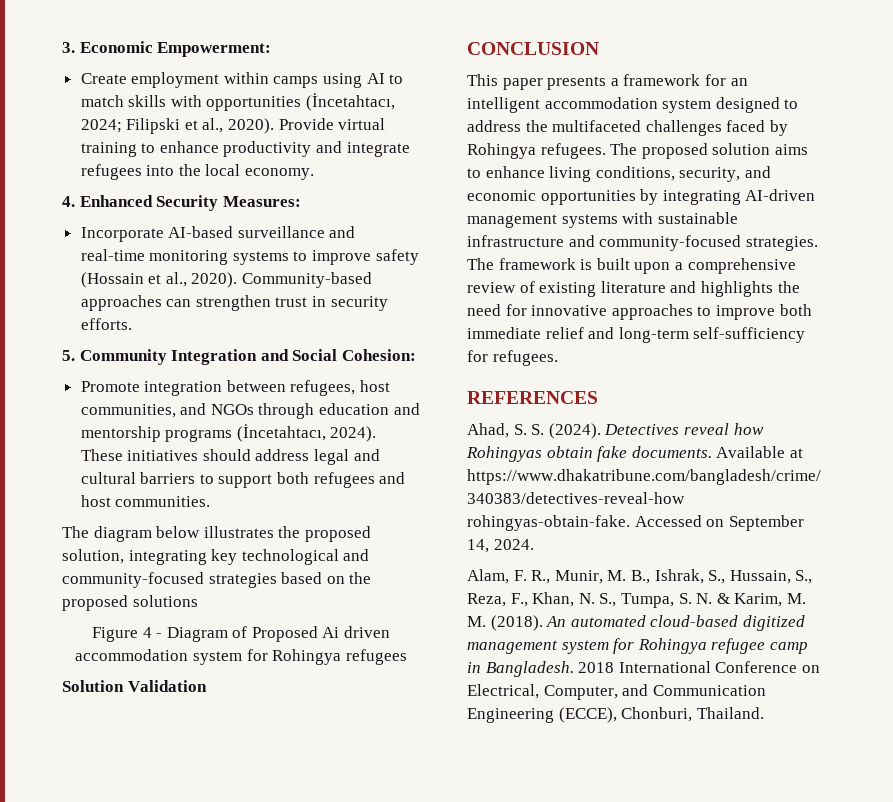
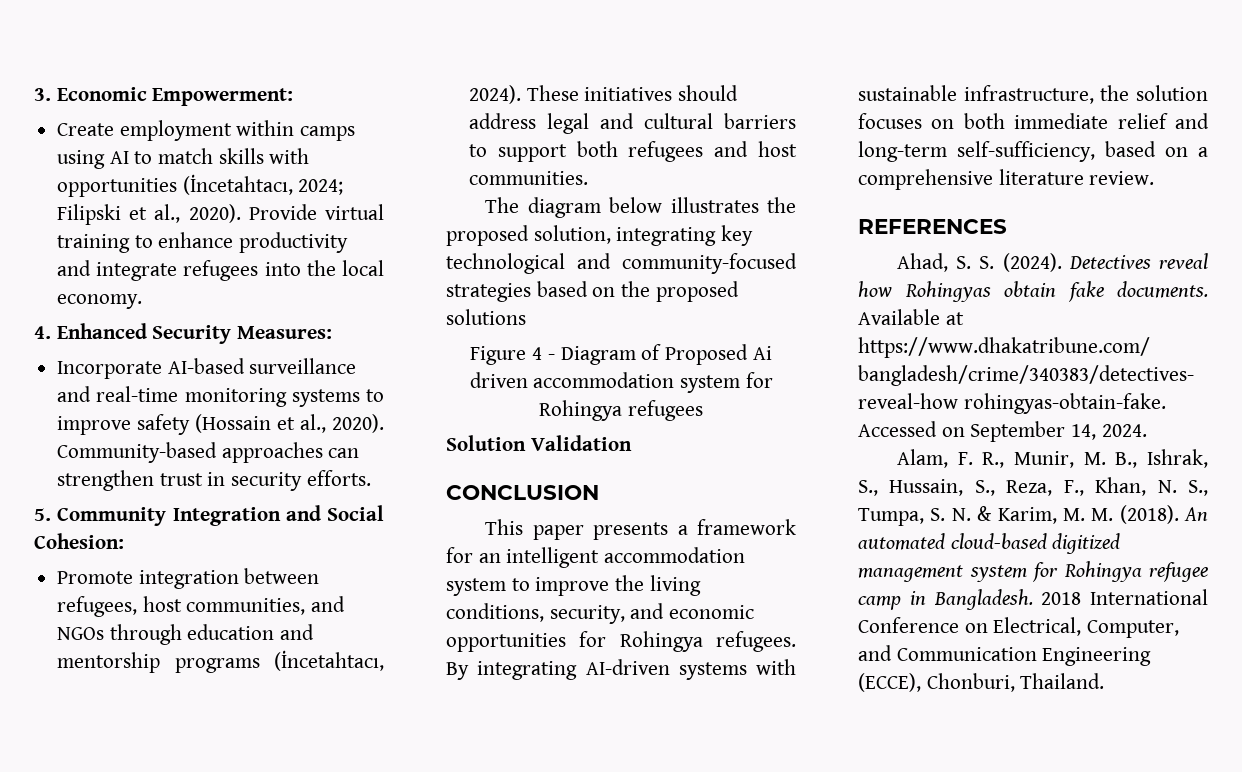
- This paper presents a framework for an intelligent accommodation system designed to address the multifaceted challenges faced by Rohingya refugees. The proposed solution aims to enhance living conditions, security, and economic opportunities by integrating AI-driven management systems with sustainable infrastructure and community-focused strategies. The framework is built upon a comprehensive review of existing literature and highlights the need for innovative approaches to improve both immediate relief and long-term self-sufficiency for refugees.
+ This paper presents a framework for an intelligent accommodation system to improve the living conditions, security, and economic opportunities for Rohingya refugees. By integrating AI-driven systems with sustainable infrastructure, the solution focuses on both immediate relief and long-term self-sufficiency, based on a comprehensive literature review.

